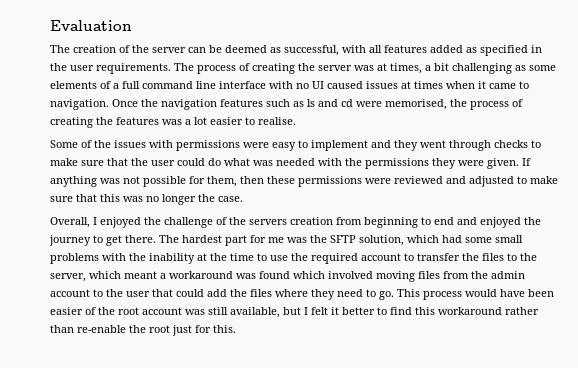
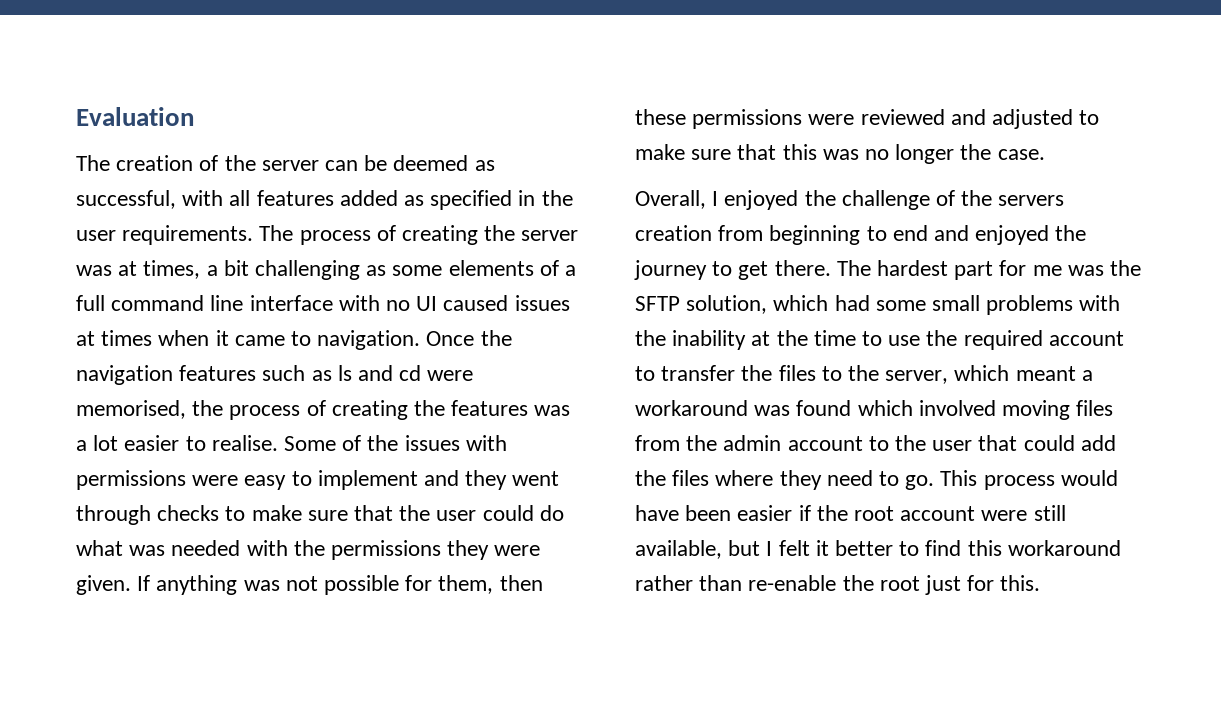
- Once the navigation features such as ls and cd were memorised, the process of creating the features was a lot easier to realise.
- Some of the issues with permissions were easy to implement and they went through checks to make sure that the user could do what was needed with the permissions they were given.
+ Once the navigation features such as ls and cd were memorised, the process of creating the features was a lot easier to realise. Some of the issues with permissions were easy to implement and they went through checks to make sure that the user could do what was needed with the permissions they were given.
- This process would have been easier of the root account was still available, but I felt it better to find this workaround rather than re-enable the root just for this.
+ This process would have been easier if the root account were still available, but I felt it better to find this workaround rather than re-enable the root just for this.

